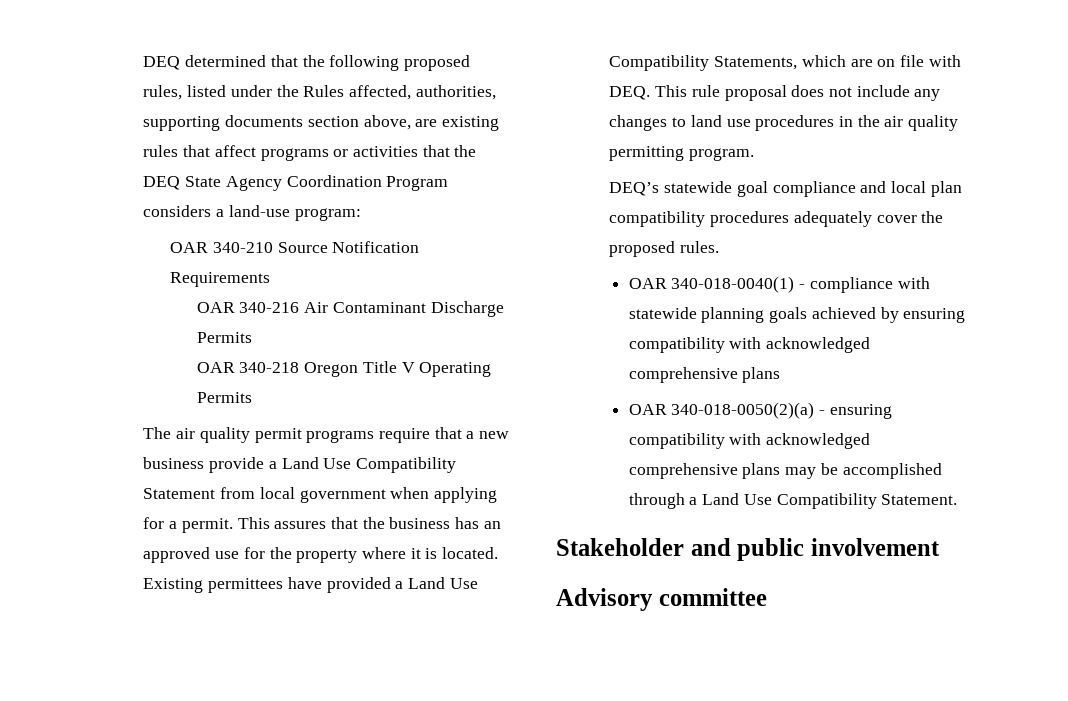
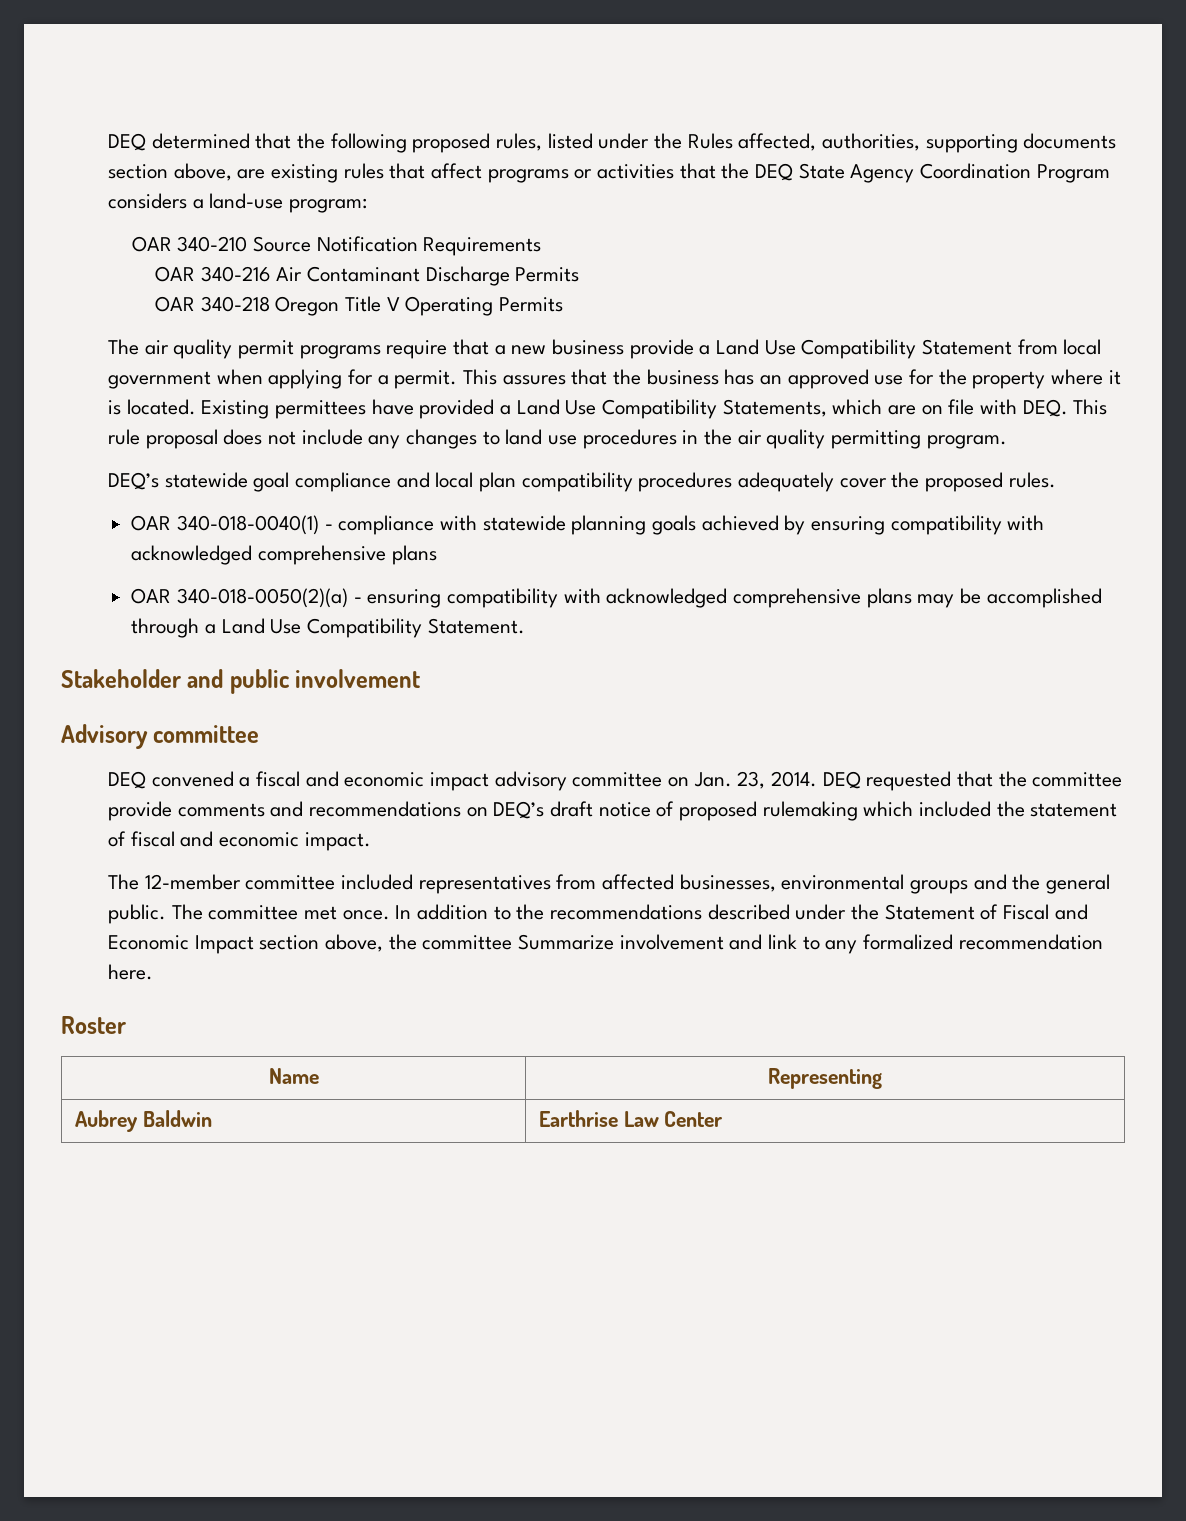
+ DEQ convened a fiscal and economic impact advisory committee on Jan. 23, 2014. DEQ requested that the committee provide comments and recommendations on DEQ’s draft notice of proposed rulemaking which included the statement of fiscal and economic impact.
+ The 12-member committee included representatives from affected businesses, environmental groups and the general public. The committee met once. In addition to the recommendations described under the Statement of Fiscal and Economic Impact section above, the committee Summarize involvement and link to any formalized recommendation here.
+ Roster
+ Name | Representing
+ Aubrey Baldwin | Earthrise Law Center

